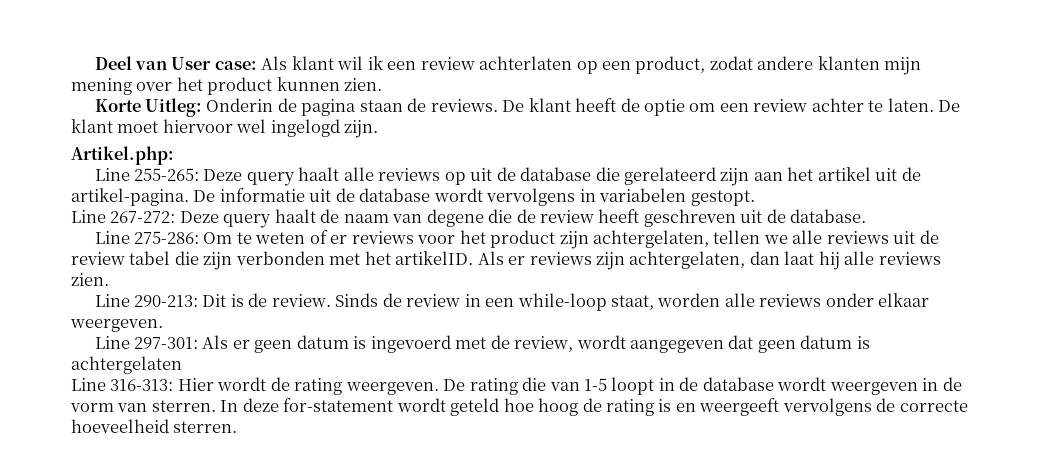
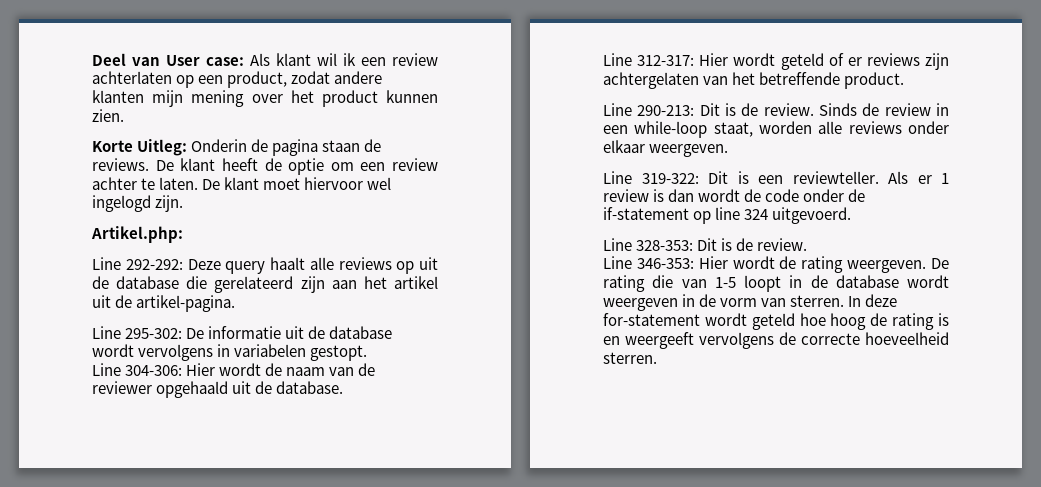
- Line 255-265: Deze query haalt alle reviews op uit de database die gerelateerd zijn aan het artikel uit de artikel-pagina. De informatie uit de database wordt vervolgens in variabelen gestopt.
+ Line 292-292: Deze query haalt alle reviews op uit de database die gerelateerd zijn aan het artikel uit de artikel-pagina.
+ Line 295-302: De informatie uit de database wordt vervolgens in variabelen gestopt.
- Line 267-272: Deze query haalt de naam van degene die de review heeft geschreven uit de database.
- Line 275-286: Om te weten of er reviews voor het product zijn achtergelaten, tellen we alle reviews uit de review tabel die zijn verbonden met het artikelID. Als er reviews zijn achtergelaten, dan laat hij alle reviews zien.
+ Line 304-306: Hier wordt de naam van de reviewer opgehaald uit de database.
+ Line 312-317: Hier wordt geteld of er reviews zijn achtergelaten van het betreffende product.
- Line 297-301: Als er geen datum is ingevoerd met de review, wordt aangegeven dat geen datum is achtergelaten
- Line 316-313: Hier wordt de rating weergeven.
+ Line 319-322: Dit is een reviewteller. Als er 1 review is dan wordt de code onder de if-statement op line 324 uitgevoerd.
+ Line 328-353: Dit is de review.
+ Line 346-353: Hier wordt de rating weergeven.

